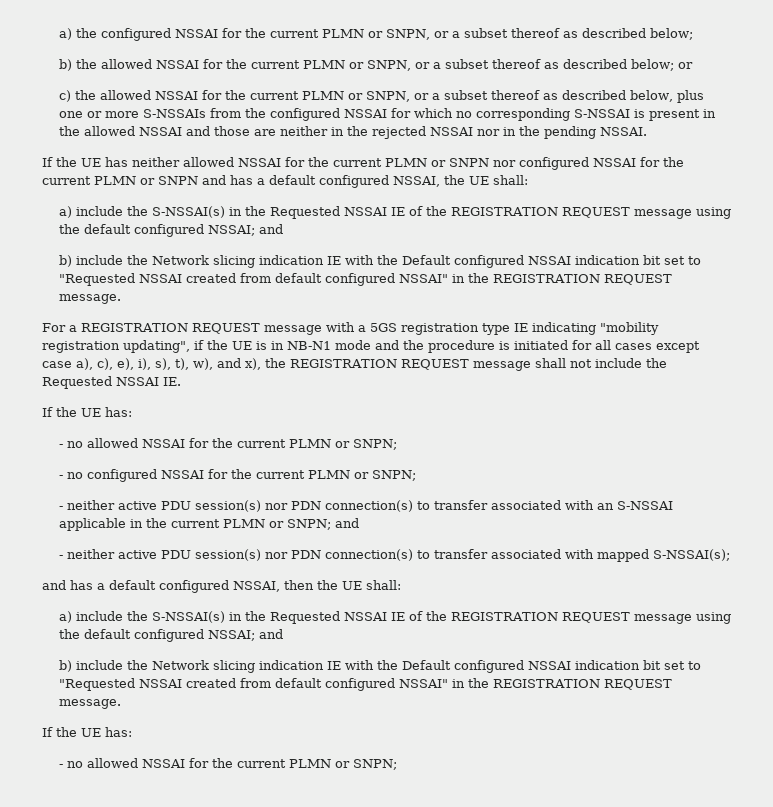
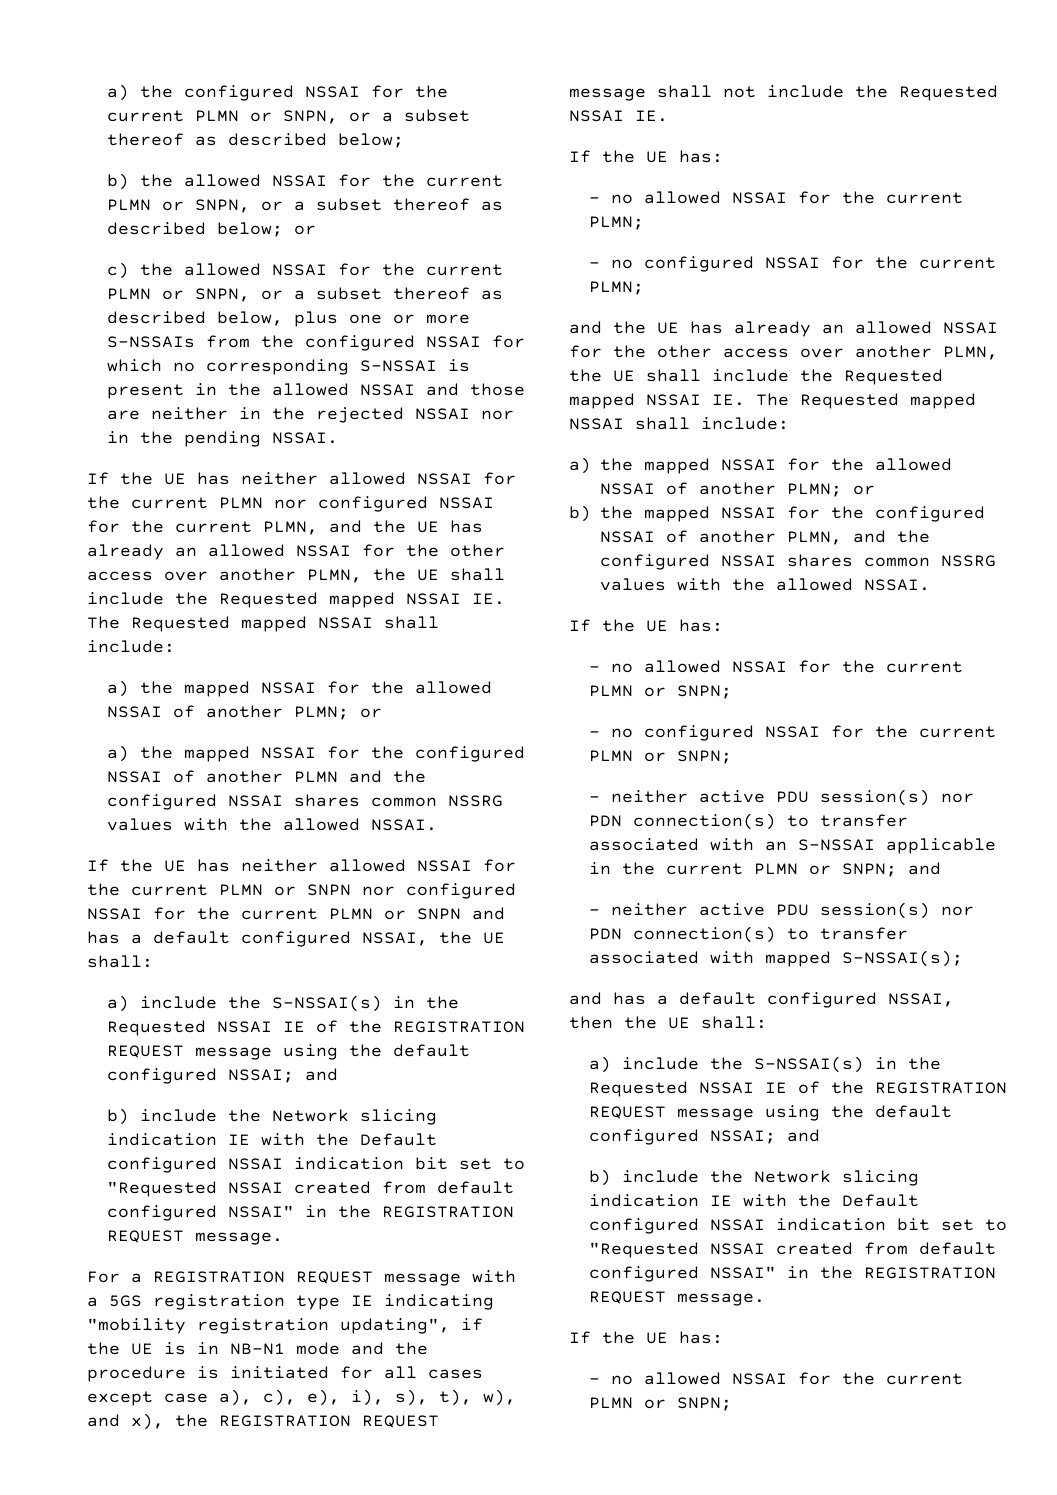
+ If the UE has neither allowed NSSAI for the current PLMN nor configured NSSAI for the current PLMN, and the UE has already an allowed NSSAI for the other access over another PLMN, the UE shall include the Requested mapped NSSAI IE. The Requested mapped NSSAI shall include:
+ a) the mapped NSSAI for the allowed NSSAI of another PLMN; or
+ a) the mapped NSSAI for the configured NSSAI of another PLMN and the configured NSSAI shares common NSSRG values with the allowed NSSAI.
+ - no allowed NSSAI for the current PLMN;
+ - no configured NSSAI for the current PLMN;
+ and the UE has already an allowed NSSAI for the other access over another PLMN, the UE shall include the Requested mapped NSSAI IE. The Requested mapped NSSAI shall include:
+ a) the mapped NSSAI for the allowed NSSAI of another PLMN; or
+ b) the mapped NSSAI for the configured NSSAI of another PLMN, and the configured NSSAI shares common NSSRG values with the allowed NSSAI.
+ If the UE has:

